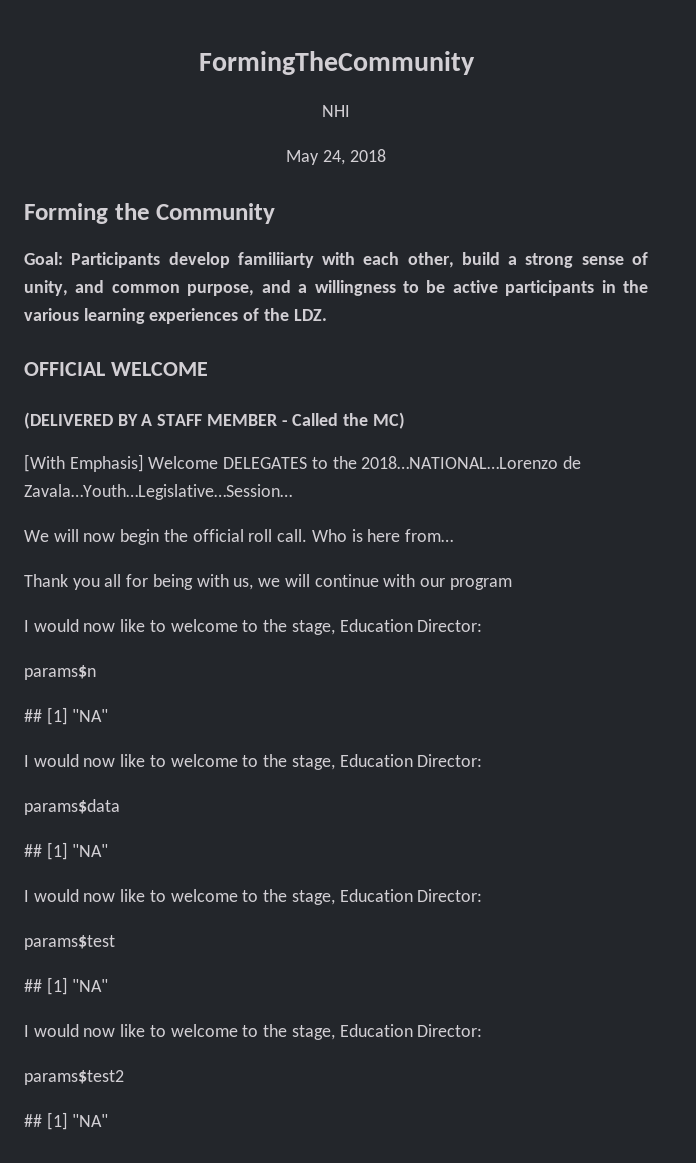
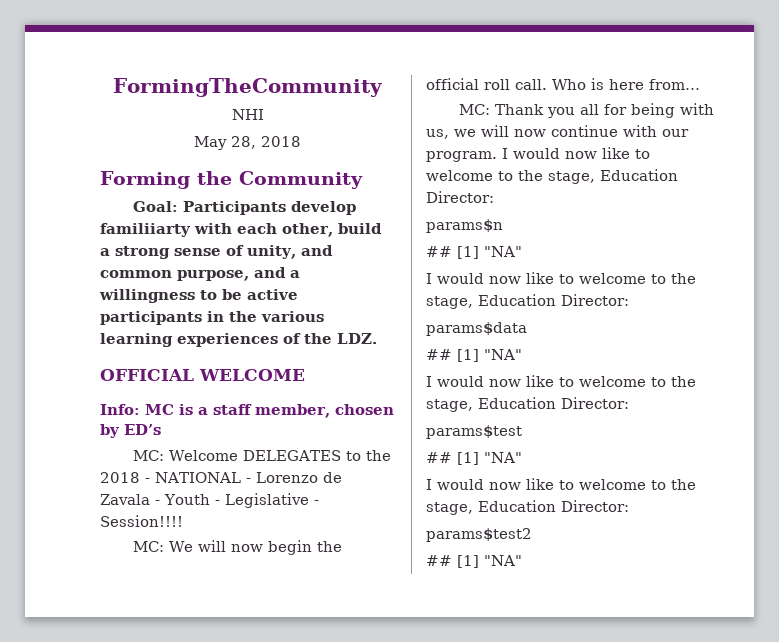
- May 24, 2018
+ May 28, 2018
- (DELIVERED BY A STAFF MEMBER - Called the MC)
- [With Emphasis] Welcome DELEGATES to the 2018…NATIONAL…Lorenzo de Zavala…Youth…Legislative…Session…
- We will now begin the official roll call.
+ Info: MC is a staff member, chosen by ED’s
+ MC: Welcome DELEGATES to the 2018 - NATIONAL - Lorenzo de Zavala - Youth - Legislative - Session!!!!
+ MC: We will now begin the official roll call.
- Thank you all for being with us, we will continue with our program
- I would now like to welcome to the stage, Education Director:
+ MC: Thank you all for being with us, we will now continue with our program. I would now like to welcome to the stage, Education Director:

